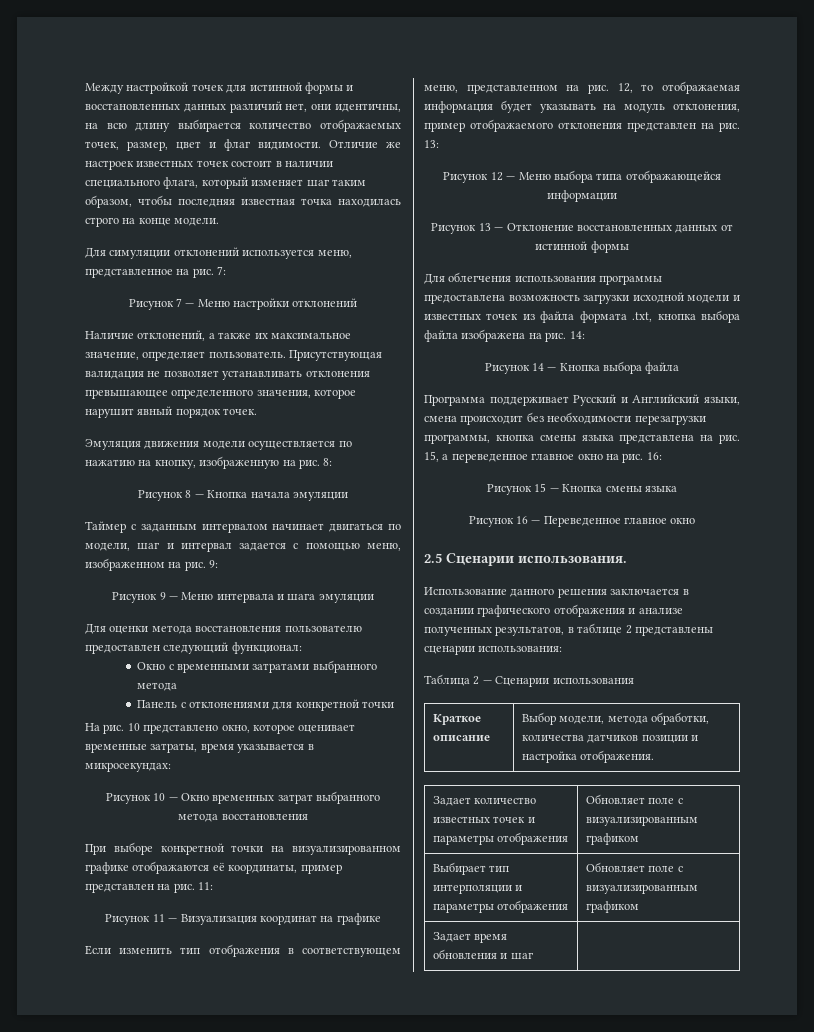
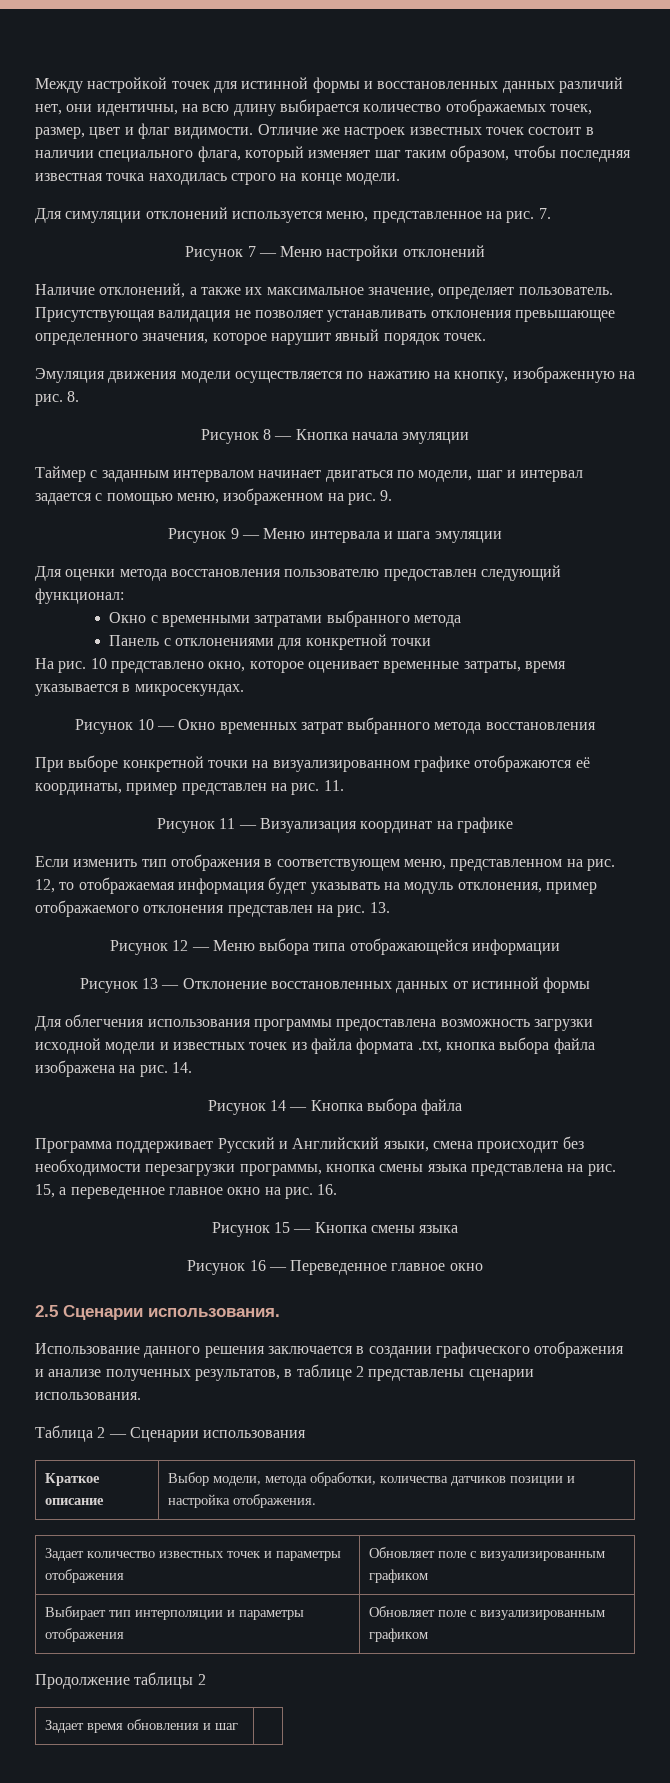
- 7:
+ 7.
- 8:
+ 8.
- 9:
+ 9.
- 10 представлено окно, которое оценивает временные затраты, время указывается в микросекундах:
+ 10 представлено окно, которое оценивает временные затраты, время указывается в микросекундах.
- 11:
+ 11.
- 13:
+ 13.
- 14:
+ 14.
- 16:
+ 16.
- Использование данного решения заключается в создании графического отображения и анализе полученных результатов, в таблице 2 представлены сценарии использования:
+ Использование данного решения заключается в создании графического отображения и анализе полученных результатов, в таблице 2 представлены сценарии использования.
+ Продолжение таблицы 2

